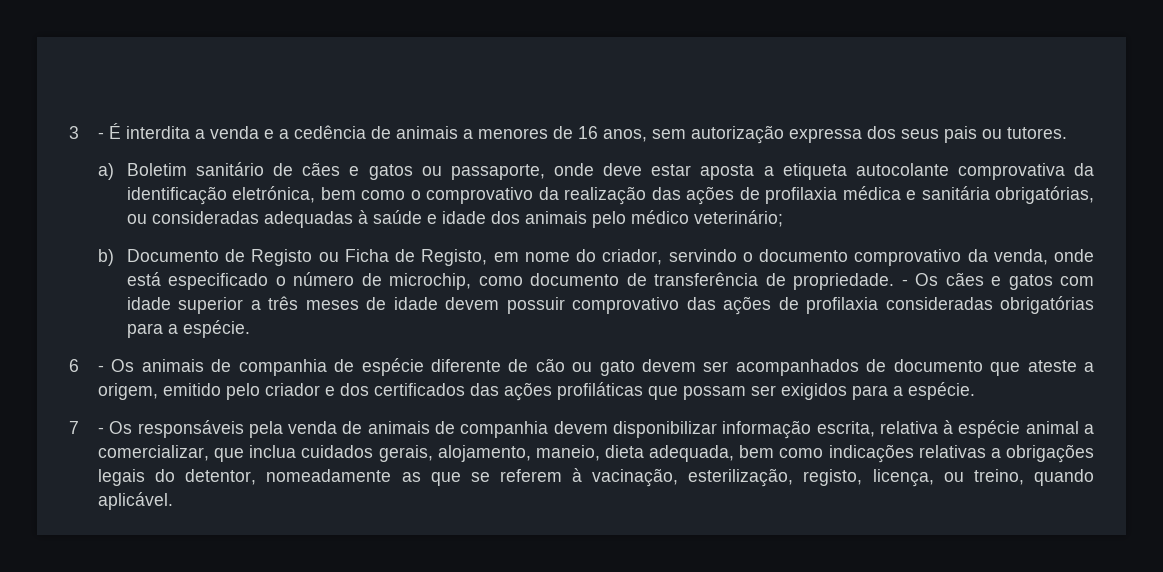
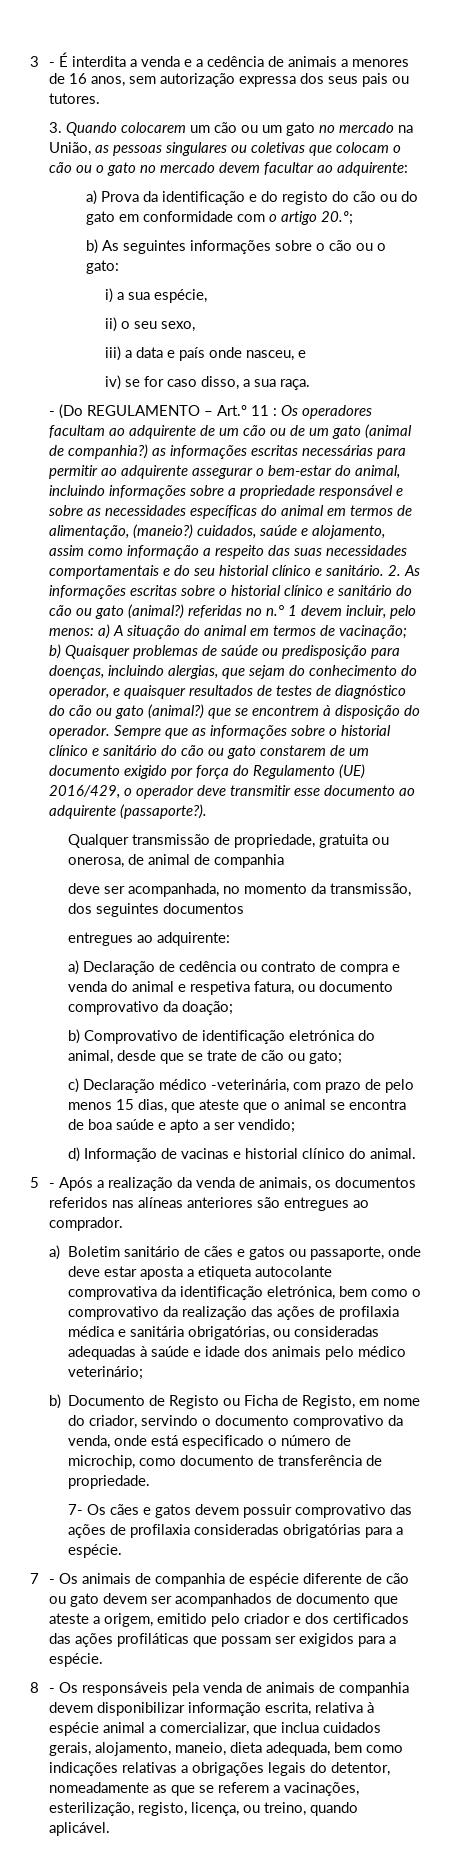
+ 3. Quando colocarem um cão ou um gato no mercado na União, as pessoas singulares ou coletivas que colocam o cão ou o gato no mercado devem facultar ao adquirente:
+ a) Prova da identificação e do registo do cão ou do gato em conformidade com o artigo 20.º;
+ b) As seguintes informações sobre o cão ou o gato:
+ i) a sua espécie,
+ ii) o seu sexo,
+ iii) a data e país onde nasceu, e
+ iv) se for caso disso, a sua raça.
+ - (Do REGULAMENTO – Art.º 11 : Os operadores facultam ao adquirente de um cão ou de um gato (animal de companhia?) as informações escritas necessárias para permitir ao adquirente assegurar o bem-estar do animal, incluindo informações sobre a propriedade responsável e sobre as necessidades específicas do animal em termos de alimentação, (maneio?) cuidados, saúde e alojamento, assim como informação a respeito das suas necessidades comportamentais e do seu historial clínico e sanitário. 2. As informações escritas sobre o historial clínico e sanitário do cão ou gato (animal?) referidas no n.° 1 devem incluir, pelo menos: a) A situação do animal em termos de vacinação; b) Quaisquer problemas de saúde ou predisposição para doenças, incluindo alergias, que sejam do conhecimento do operador, e quaisquer resultados de testes de diagnóstico do cão ou gato (animal?) que se encontrem à disposição do operador. Sempre que as informações sobre o historial clínico e sanitário do cão ou gato constarem de um documento exigido por força do Regulamento (UE) 2016/429, o operador deve transmitir esse documento ao adquirente (passaporte?).
+ Qualquer transmissão de propriedade, gratuita ou onerosa, de animal de companhia
+ deve ser acompanhada, no momento da transmissão, dos seguintes documentos
+ entregues ao adquirente:
+ a) Declaração de cedência ou contrato de compra e venda do animal e respetiva fatura, ou documento comprovativo da doação;
+ b) Comprovativo de identificação eletrónica do animal, desde que se trate de cão ou gato;
+ c) Declaração médico -veterinária, com prazo de pelo menos 15 dias, que ateste que o animal se encontra de boa saúde e apto a ser vendido;
+ d) Informação de vacinas e historial clínico do animal.
+ 5 - Após a realização da venda de animais, os documentos referidos nas alíneas anteriores são entregues ao comprador.
- b) Documento de Registo ou Ficha de Registo, em nome do criador, servindo o documento comprovativo da venda, onde está especificado o número de microchip, como documento de transferência de propriedade. - Os cães e gatos com idade superior a três meses de idade devem possuir comprovativo das ações de profilaxia consideradas obrigatórias para a espécie.
+ b) Documento de Registo ou Ficha de Registo, em nome do criador, servindo o documento comprovativo da venda, onde está especificado o número de microchip, como documento de transferência de propriedade.
+ 7- Os cães e gatos devem possuir comprovativo das ações de profilaxia consideradas obrigatórias para a espécie.
- 6 - Os animais de companhia de espécie diferente de cão ou gato devem ser acompanhados de documento que ateste a origem, emitido pelo criador e dos certificados das ações profiláticas que possam ser exigidos para a espécie.
+ 7 - Os animais de companhia de espécie diferente de cão ou gato devem ser acompanhados de documento que ateste a origem, emitido pelo criador e dos certificados das ações profiláticas que possam ser exigidos para a espécie.
- 7 - Os responsáveis pela venda de animais de companhia devem disponibilizar informação escrita, relativa à espécie animal a comercializar, que inclua cuidados gerais, alojamento, maneio, dieta adequada, bem como indicações relativas a obrigações legais do detentor, nomeadamente as que se referem à vacinação, esterilização, registo, licença, ou treino, quando aplicável.
+ 8 - Os responsáveis pela venda de animais de companhia devem disponibilizar informação escrita, relativa à espécie animal a comercializar, que inclua cuidados gerais, alojamento, maneio, dieta adequada, bem como indicações relativas a obrigações legais do detentor, nomeadamente as que se referem a vacinações, esterilização, registo, licença, ou treino, quando aplicável.

